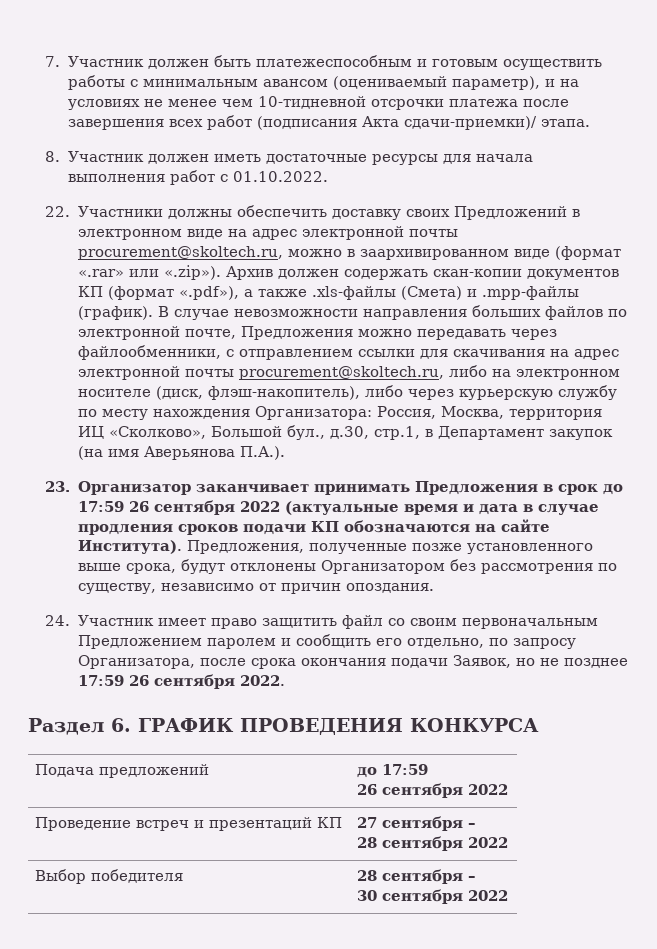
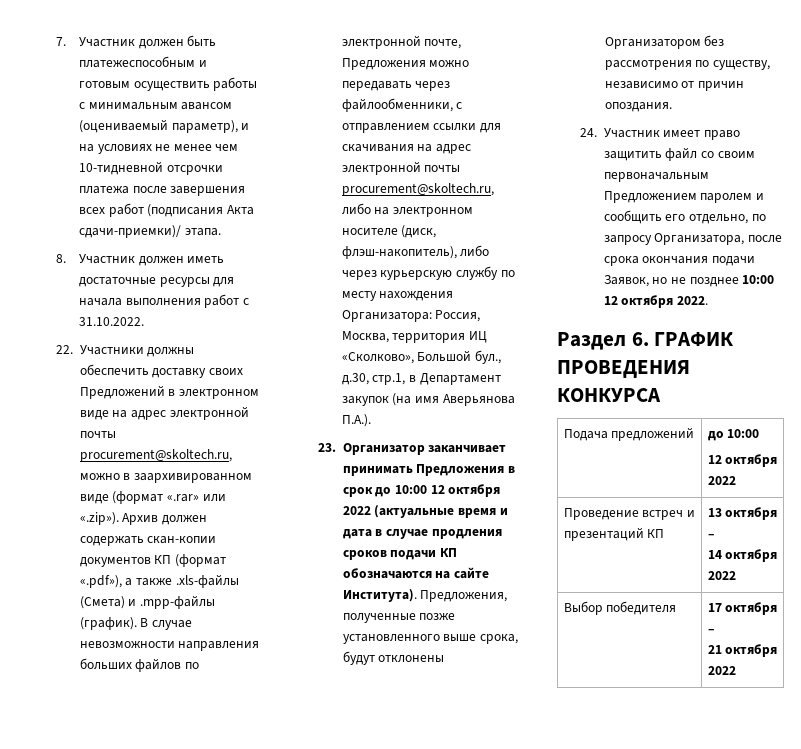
- 8. Участник должен иметь достаточные ресурсы для начала выполнения работ с 01.10.2022.
+ 8. Участник должен иметь достаточные ресурсы для начала выполнения работ с 31.10.2022.
- 23. Организатор заканчивает принимать Предложения в срок до 17:59 26 сентября 2022 (актуальные время и дата в случае продления сроков подачи КП обозначаются на сайте Института).
+ 23. Организатор заканчивает принимать Предложения в срок до 10:00 12 октября 2022 (актуальные время и дата в случае продления сроков подачи КП обозначаются на сайте Института).
- 24. Участник имеет право защитить файл со своим первоначальным Предложением паролем и сообщить его отдельно, по запросу Организатора, после срока окончания подачи Заявок, но не позднее 17:59 26 сентября 2022.
+ 24. Участник имеет право защитить файл со своим первоначальным Предложением паролем и сообщить его отдельно, по запросу Организатора, после срока окончания подачи Заявок, но не позднее 10:00 12 октября 2022.
- Подача предложений | до 17:59
- 26 сентября 2022
+ Подача предложений | до 10:00
+ 12 октября 2022
- Проведение встреч и презентаций КП | 27 сентября –
- 28 сентября 2022
+ Проведение встреч и презентаций КП | 13 октября –
+ 14 октября 2022
- Выбор победителя | 28 сентября –
- 30 сентября 2022
+ Выбор победителя | 17 октября –
+ 21 октября 2022

